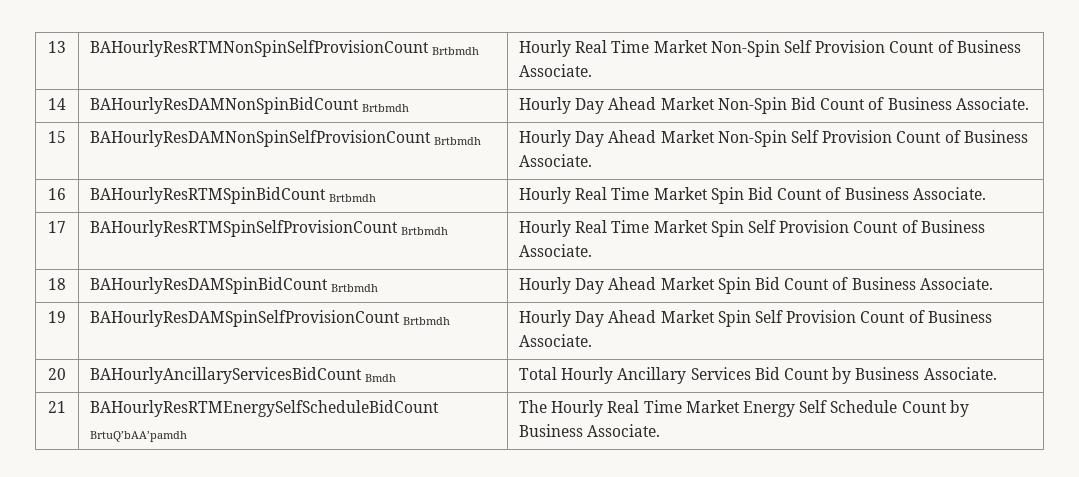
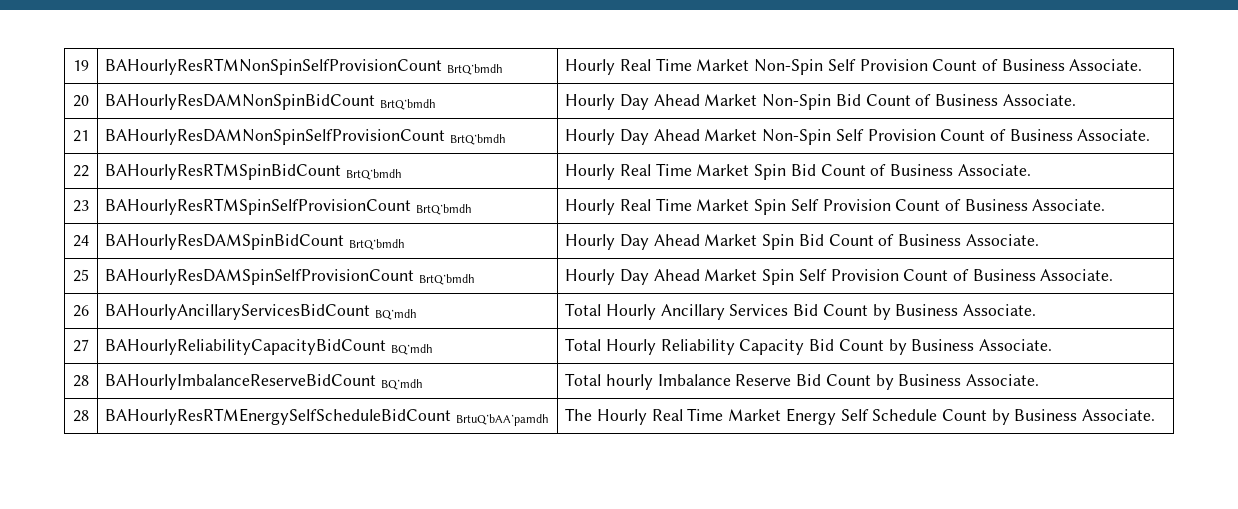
- 13 | BAHourlyResRTMNonSpinSelfProvisionCount Brtbmdh | Hourly Real Time Market Non-Spin Self Provision Count of Business Associate.
+ 19 | BAHourlyResRTMNonSpinSelfProvisionCount BrtQ’bmdh | Hourly Real Time Market Non-Spin Self Provision Count of Business Associate.
- 14 | BAHourlyResDAMNonSpinBidCount Brtbmdh | Hourly Day Ahead Market Non-Spin Bid Count of Business Associate.
+ 20 | BAHourlyResDAMNonSpinBidCount BrtQ’bmdh | Hourly Day Ahead Market Non-Spin Bid Count of Business Associate.
- 15 | BAHourlyResDAMNonSpinSelfProvisionCount Brtbmdh | Hourly Day Ahead Market Non-Spin Self Provision Count of Business Associate.
+ 21 | BAHourlyResDAMNonSpinSelfProvisionCount BrtQ’bmdh | Hourly Day Ahead Market Non-Spin Self Provision Count of Business Associate.
- 16 | BAHourlyResRTMSpinBidCount Brtbmdh | Hourly Real Time Market Spin Bid Count of Business Associate.
+ 22 | BAHourlyResRTMSpinBidCount BrtQ’bmdh | Hourly Real Time Market Spin Bid Count of Business Associate.
- 17 | BAHourlyResRTMSpinSelfProvisionCount Brtbmdh | Hourly Real Time Market Spin Self Provision Count of Business Associate.
+ 23 | BAHourlyResRTMSpinSelfProvisionCount BrtQ’bmdh | Hourly Real Time Market Spin Self Provision Count of Business Associate.
- 18 | BAHourlyResDAMSpinBidCount Brtbmdh | Hourly Day Ahead Market Spin Bid Count of Business Associate.
+ 24 | BAHourlyResDAMSpinBidCount BrtQ’bmdh | Hourly Day Ahead Market Spin Bid Count of Business Associate.
- 19 | BAHourlyResDAMSpinSelfProvisionCount Brtbmdh | Hourly Day Ahead Market Spin Self Provision Count of Business Associate.
+ 25 | BAHourlyResDAMSpinSelfProvisionCount BrtQ’bmdh | Hourly Day Ahead Market Spin Self Provision Count of Business Associate.
- 20 | BAHourlyAncillaryServicesBidCount Bmdh | Total Hourly Ancillary Services Bid Count by Business Associate.
+ 26 | BAHourlyAncillaryServicesBidCount BQ’mdh | Total Hourly Ancillary Services Bid Count by Business Associate.
- 21 | BAHourlyResRTMEnergySelfScheduleBidCount BrtuQ’bAA’pamdh | The Hourly Real Time Market Energy Self Schedule Count by Business Associate.
+ 27 | BAHourlyReliabilityCapacityBidCount BQ’mdh | Total Hourly Reliability Capacity Bid Count by Business Associate.
+ 28 | BAHourlyImbalanceReserveBidCount BQ’mdh | Total hourly Imbalance Reserve Bid Count by Business Associate.
+ 28 | BAHourlyResRTMEnergySelfScheduleBidCount BrtuQ’bAA’pamdh | The Hourly Real Time Market Energy Self Schedule Count by Business Associate.

